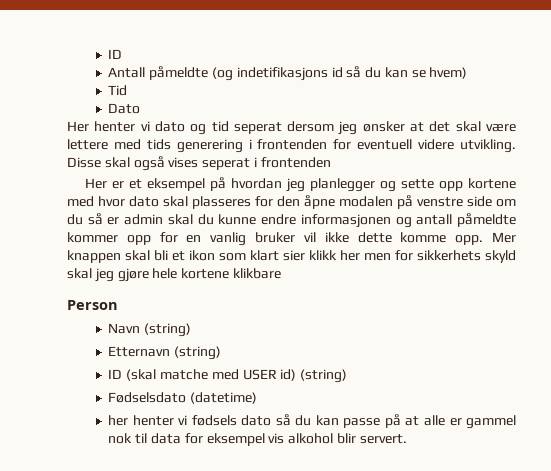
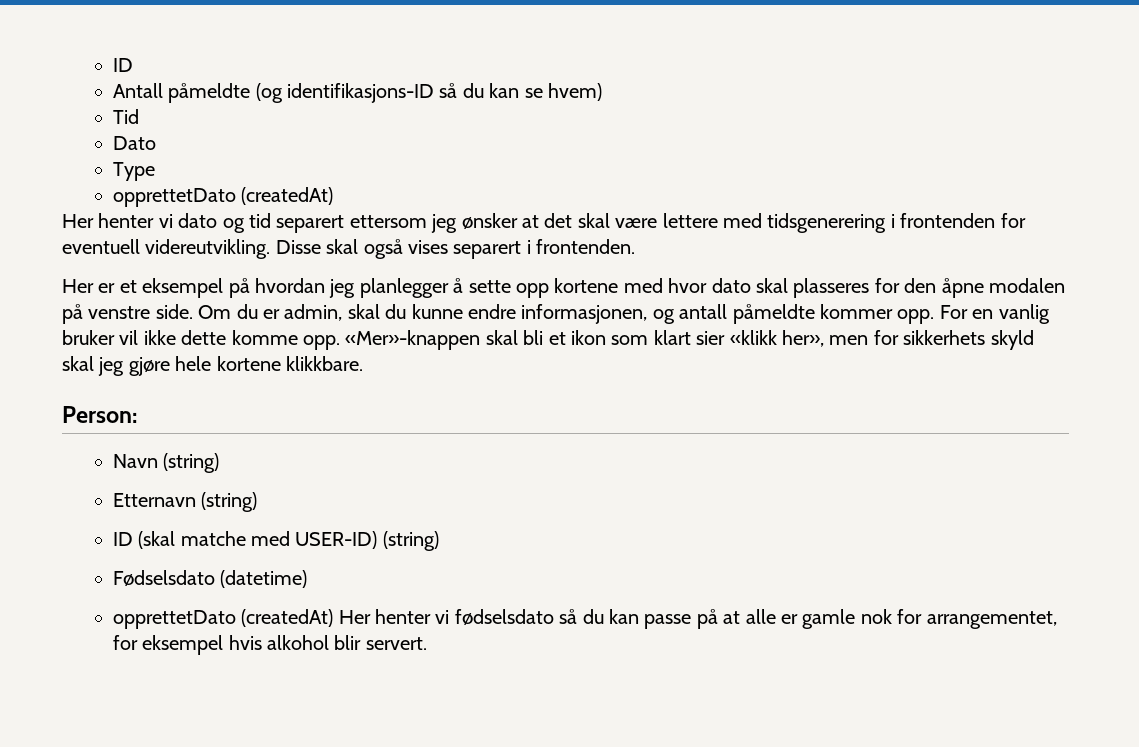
- Antall påmeldte (og indetifikasjons id så du kan se hvem)
+ Antall påmeldte (og identifikasjons-ID så du kan se hvem)
+ Type
+ opprettetDato (createdAt)
- Her henter vi dato og tid seperat dersom jeg ønsker at det skal være lettere med tids generering i frontenden for eventuell videre utvikling.
+ Her henter vi dato og tid separert ettersom jeg ønsker at det skal være lettere med tidsgenerering i frontenden for eventuell videreutvikling.
- Disse skal også vises seperat i frontenden
+ Disse skal også vises separert i frontenden.
- Her er et eksempel på hvordan jeg planlegger og sette opp kortene med hvor dato skal plasseres for den åpne modalen på venstre side om du så er admin skal du kunne endre informasjonen og antall påmeldte kommer opp for en vanlig bruker vil ikke dette komme opp.
+ Her er et eksempel på hvordan jeg planlegger å sette opp kortene med hvor dato skal plasseres for den åpne modalen på venstre side. Om du er admin, skal du kunne endre informasjonen, og antall påmeldte kommer opp. For en vanlig bruker vil ikke dette komme opp.
- Mer knappen skal bli et ikon som klart sier klikk her men for sikkerhets skyld skal jeg gjøre hele kortene klikbare
- Person
+ «Mer»-knappen skal bli et ikon som klart sier «klikk her», men for sikkerhets skyld skal jeg gjøre hele kortene klikkbare.
+ Person:
- ID (skal matche med USER id) (string)
+ ID (skal matche med USER-ID) (string)
- her henter vi fødsels dato så du kan passe på at alle er gammel nok til data for eksempel vis alkohol blir servert.
+ opprettetDato (createdAt) Her henter vi fødselsdato så du kan passe på at alle er gamle nok for arrangementet, for eksempel hvis alkohol blir servert.

